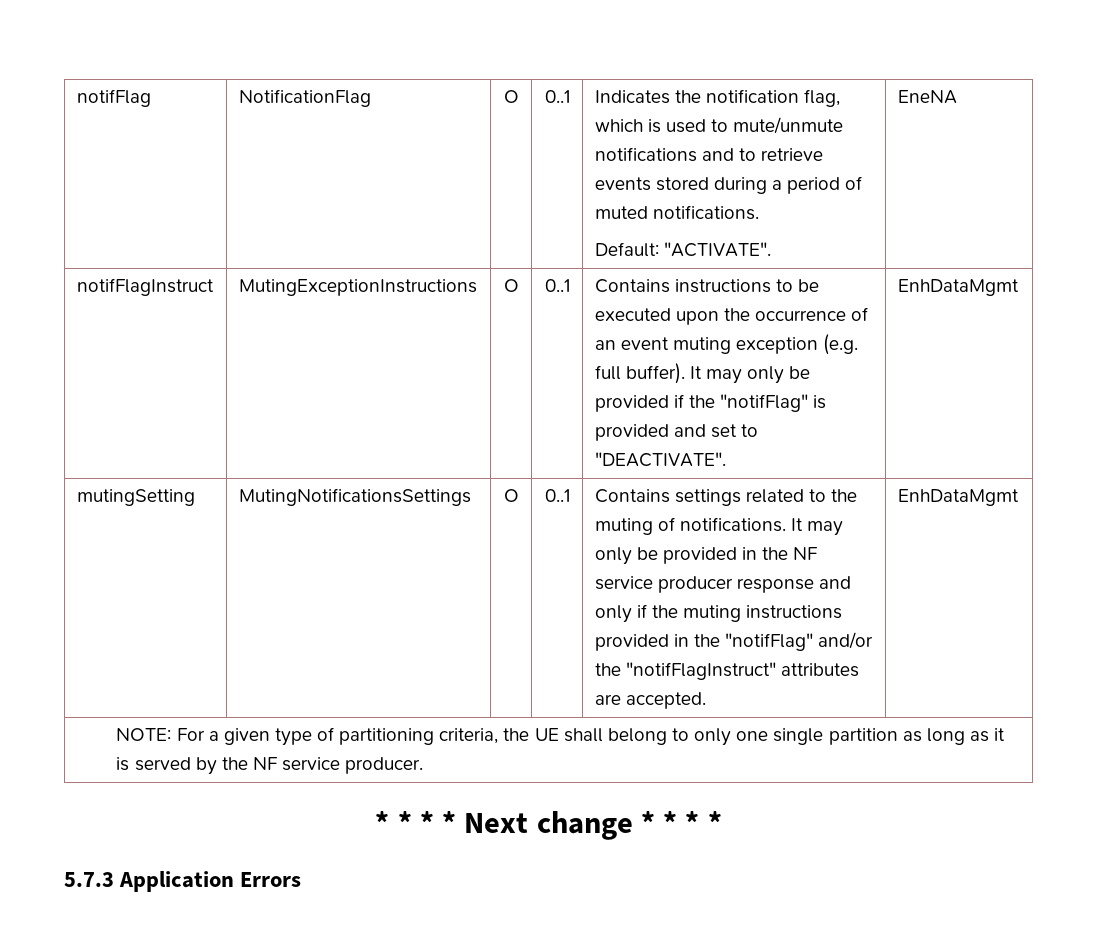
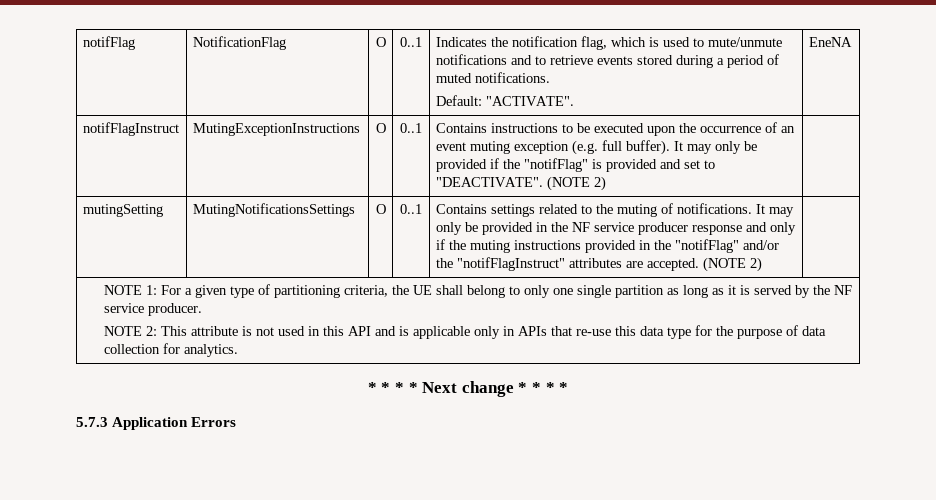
- notifFlagInstruct | MutingExceptionInstructions | O | 0..1 | Contains instructions to be executed upon the occurrence of an event muting exception (e.g. full buffer). It may only be provided if the "notifFlag" is provided and set to "DEACTIVATE". | EnhDataMgmt
+ notifFlagInstruct | MutingExceptionInstructions | O | 0..1 | Contains instructions to be executed upon the occurrence of an event muting exception (e.g. full buffer). It may only be provided if the "notifFlag" is provided and set to "DEACTIVATE". (NOTE 2) |
- It may only be provided in the NF service producer response and only if the muting instructions provided in the "notifFlag" and/or the "notifFlagInstruct" attributes are accepted. | EnhDataMgmt
- NOTE: For a given type of partitioning criteria, the UE shall belong to only one single partition as long as it is served by the NF service producer.
+ It may only be provided in the NF service producer response and only if the muting instructions provided in the "notifFlag" and/or the "notifFlagInstruct" attributes are accepted. (NOTE 2) |
+ NOTE 1: For a given type of partitioning criteria, the UE shall belong to only one single partition as long as it is served by the NF service producer.
+ NOTE 2: This attribute is not used in this API and is applicable only in APIs that re-use this data type for the purpose of data collection for analytics.

